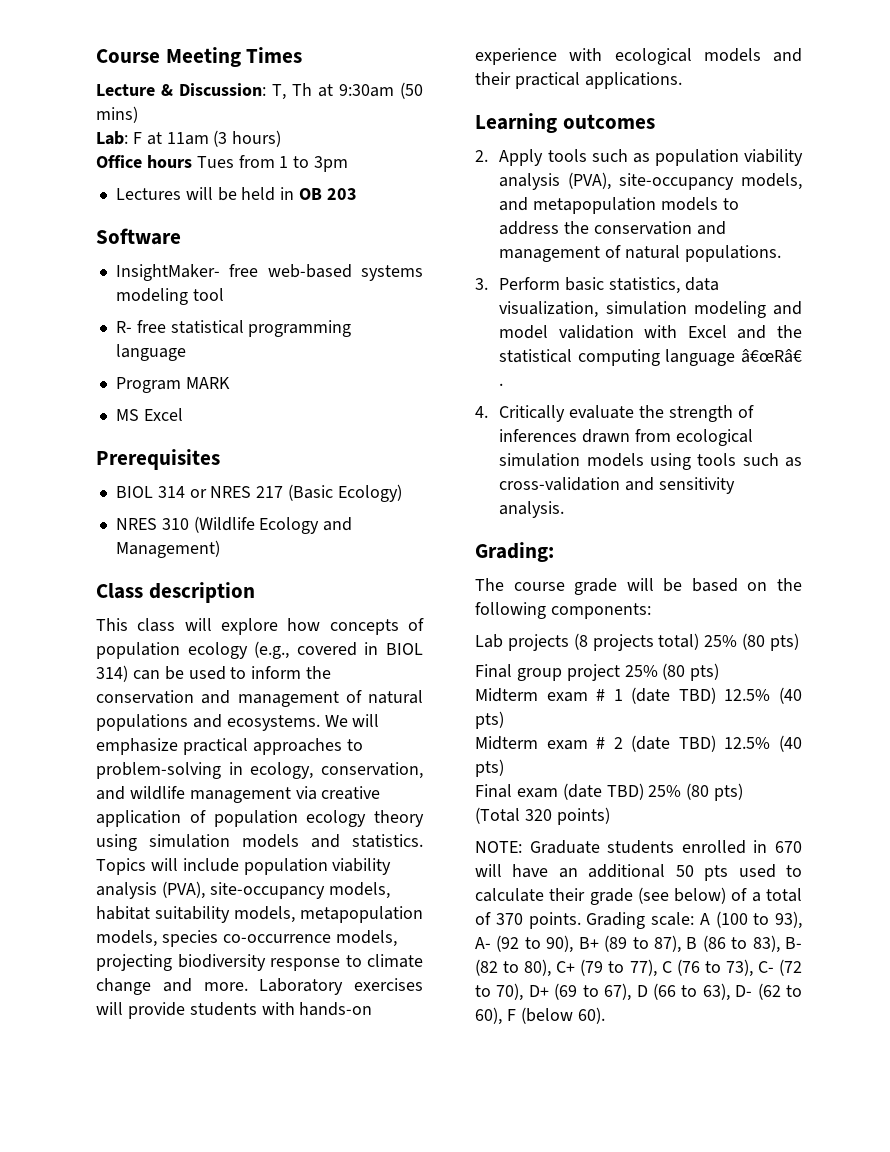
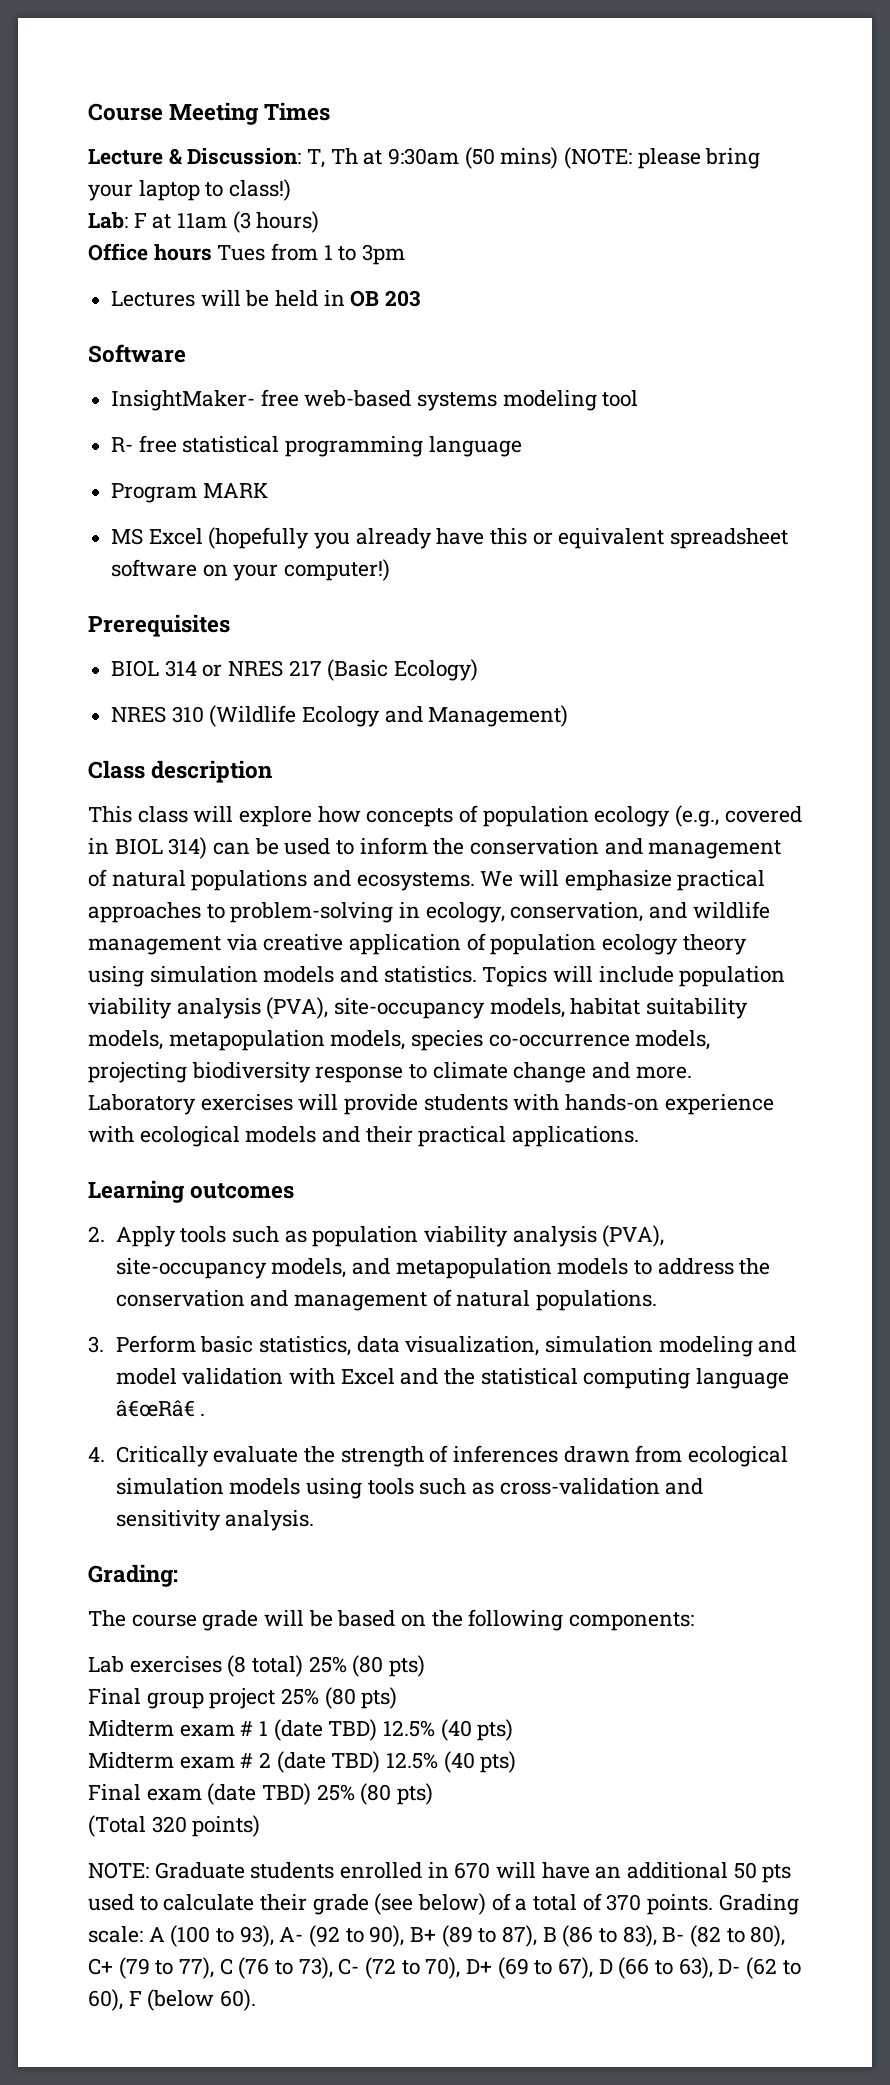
- Lecture & Discussion: T, Th at 9:30am (50 mins)
+ Lecture & Discussion: T, Th at 9:30am (50 mins) (NOTE: please bring your laptop to class!)
- MS Excel
+ MS Excel (hopefully you already have this or equivalent spreadsheet software on your computer!)
- Lab projects (8 projects total) 25% (80 pts)
+ Lab exercises (8 total) 25% (80 pts)

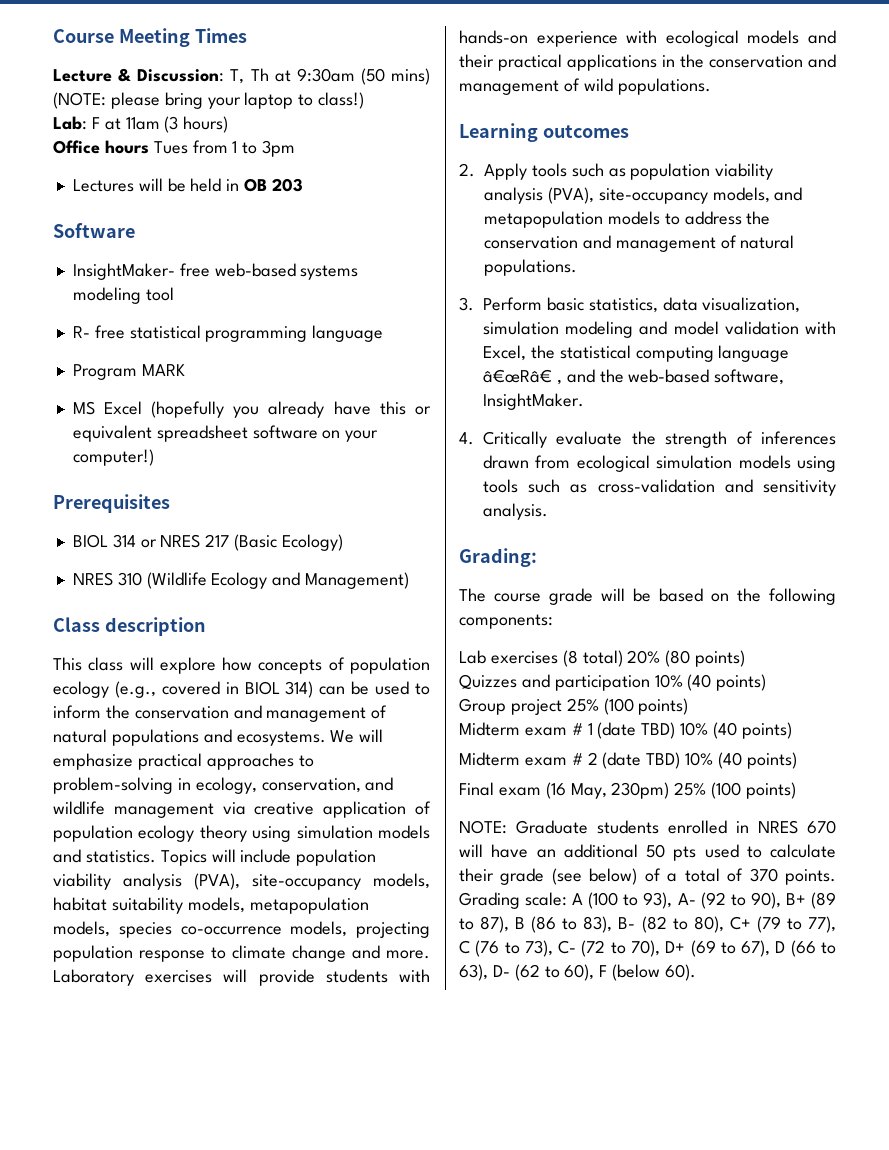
- Topics will include population viability analysis (PVA), site-occupancy models, habitat suitability models, metapopulation models, species co-occurrence models, projecting biodiversity response to climate change and more.
+ Topics will include population viability analysis (PVA), site-occupancy models, habitat suitability models, metapopulation models, species co-occurrence models, projecting population response to climate change and more.
- Laboratory exercises will provide students with hands-on experience with ecological models and their practical applications.
+ Laboratory exercises will provide students with hands-on experience with ecological models and their practical applications in the conservation and management of wild populations.
- 3. Perform basic statistics, data visualization, simulation modeling and model validation with Excel and the statistical computing language â€œRâ€ .
+ 3. Perform basic statistics, data visualization, simulation modeling and model validation with Excel, the statistical computing language â€œRâ€ , and the web-based software, InsightMaker.
- Lab exercises (8 total) 25% (80 pts)
- Final group project 25% (80 pts)
+ Lab exercises (8 total) 20% (80 points)
+ Quizzes and participation 10% (40 points)
+ Group project 25% (100 points)
- Midterm exam # 1 (date TBD) 12.5% (40 pts)
+ Midterm exam # 1 (date TBD) 10% (40 points)
- Midterm exam # 2 (date TBD) 12.5% (40 pts)
+ Midterm exam # 2 (date TBD) 10% (40 points)
- Final exam (date TBD) 25% (80 pts)
- (Total 320 points)
+ Final exam (16 May, 230pm) 25% (100 points)
- NOTE: Graduate students enrolled in 670 will have an additional 50 pts used to calculate their grade (see below) of a total of 370 points.
+ NOTE: Graduate students enrolled in NRES 670 will have an additional 50 pts used to calculate their grade (see below) of a total of 370 points.

